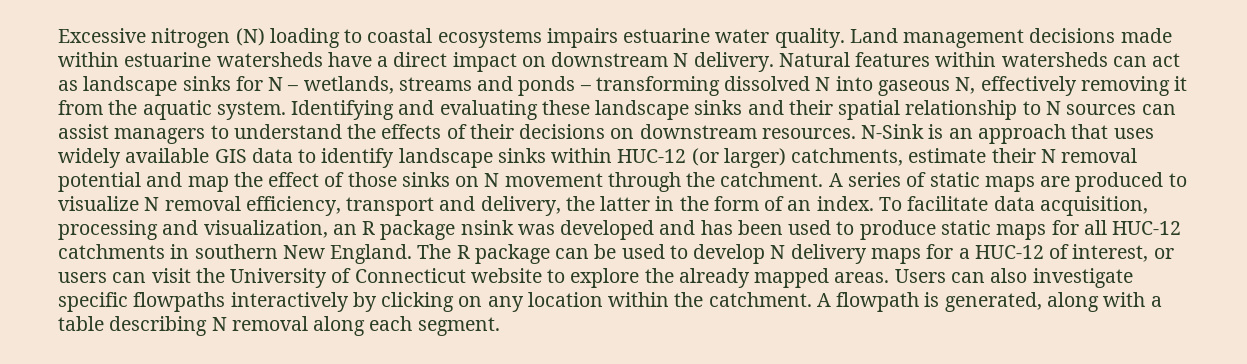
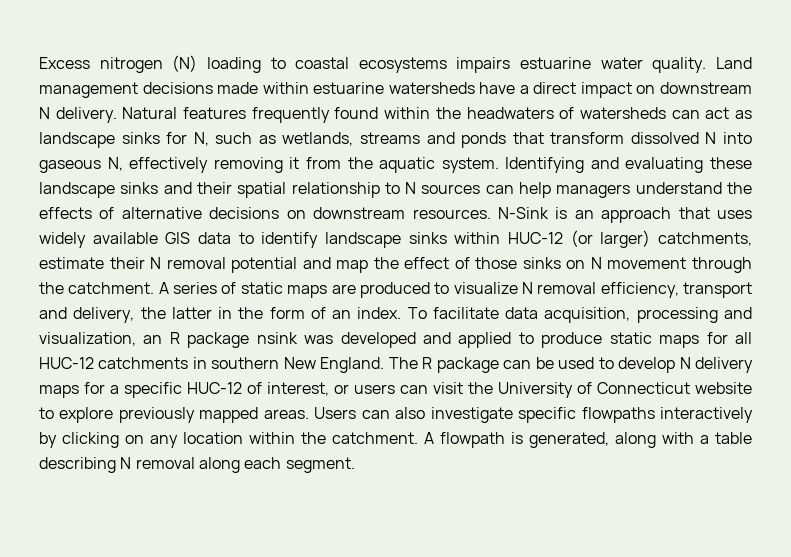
- Excessive nitrogen (N) loading to coastal ecosystems impairs estuarine water quality.
+ Excess nitrogen (N) loading to coastal ecosystems impairs estuarine water quality.
- Natural features within watersheds can act as landscape sinks for N – wetlands, streams and ponds – transforming dissolved N into gaseous N, effectively removing it from the aquatic system.
+ Natural features frequently found within the headwaters of watersheds can act as landscape sinks for N, such as wetlands, streams and ponds that transform dissolved N into gaseous N, effectively removing it from the aquatic system.
- Identifying and evaluating these landscape sinks and their spatial relationship to N sources can assist managers to understand the effects of their decisions on downstream resources.
+ Identifying and evaluating these landscape sinks and their spatial relationship to N sources can help managers understand the effects of alternative decisions on downstream resources.
- To facilitate data acquisition, processing and visualization, an R package nsink was developed and has been used to produce static maps for all HUC-12 catchments in southern New England.
+ To facilitate data acquisition, processing and visualization, an R package nsink was developed and applied to produce static maps for all HUC-12 catchments in southern New England.
- The R package can be used to develop N delivery maps for a HUC-12 of interest, or users can visit the University of Connecticut website to explore the already mapped areas.
+ The R package can be used to develop N delivery maps for a specific HUC-12 of interest, or users can visit the University of Connecticut website to explore previously mapped areas.

